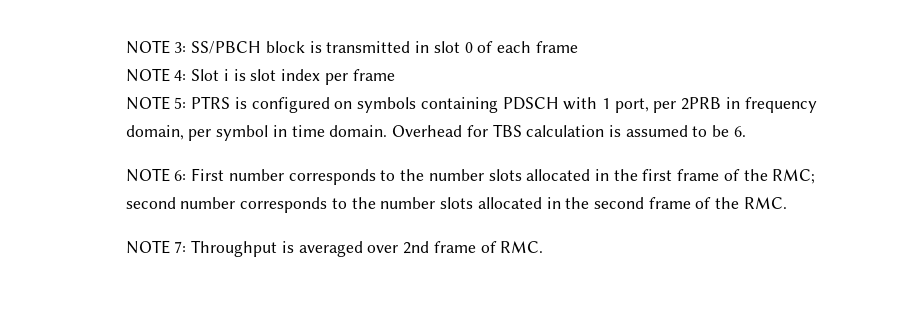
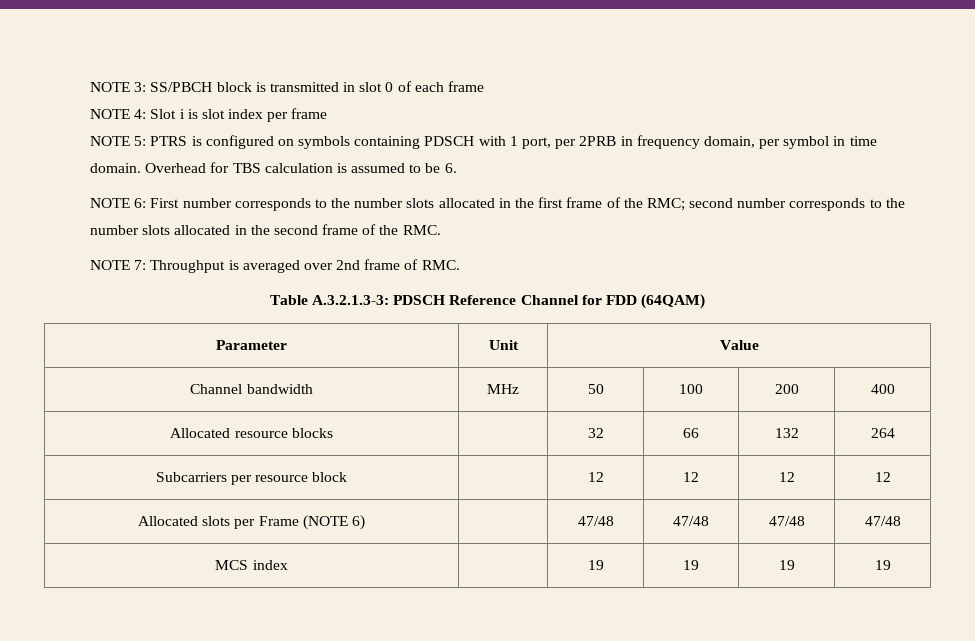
+ Table A.3.2.1.3-3: PDSCH Reference Channel for FDD (64QAM)
+ Parameter | Unit | Value
+ Channel bandwidth | MHz | 50 | 100 | 200 | 400
+ Allocated resource blocks | | 32 | 66 | 132 | 264
+ Subcarriers per resource block | | 12 | 12 | 12 | 12
+ Allocated slots per Frame (NOTE 6) | | 47/48 | 47/48 | 47/48 | 47/48
+ MCS index | | 19 | 19 | 19 | 19

